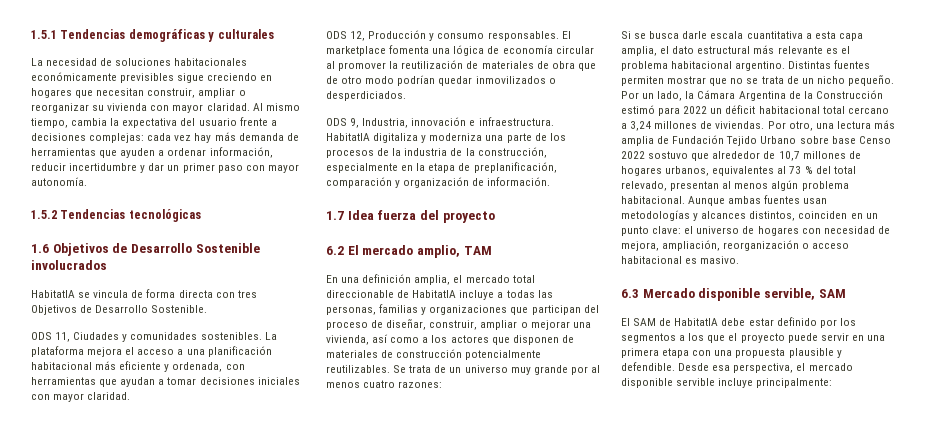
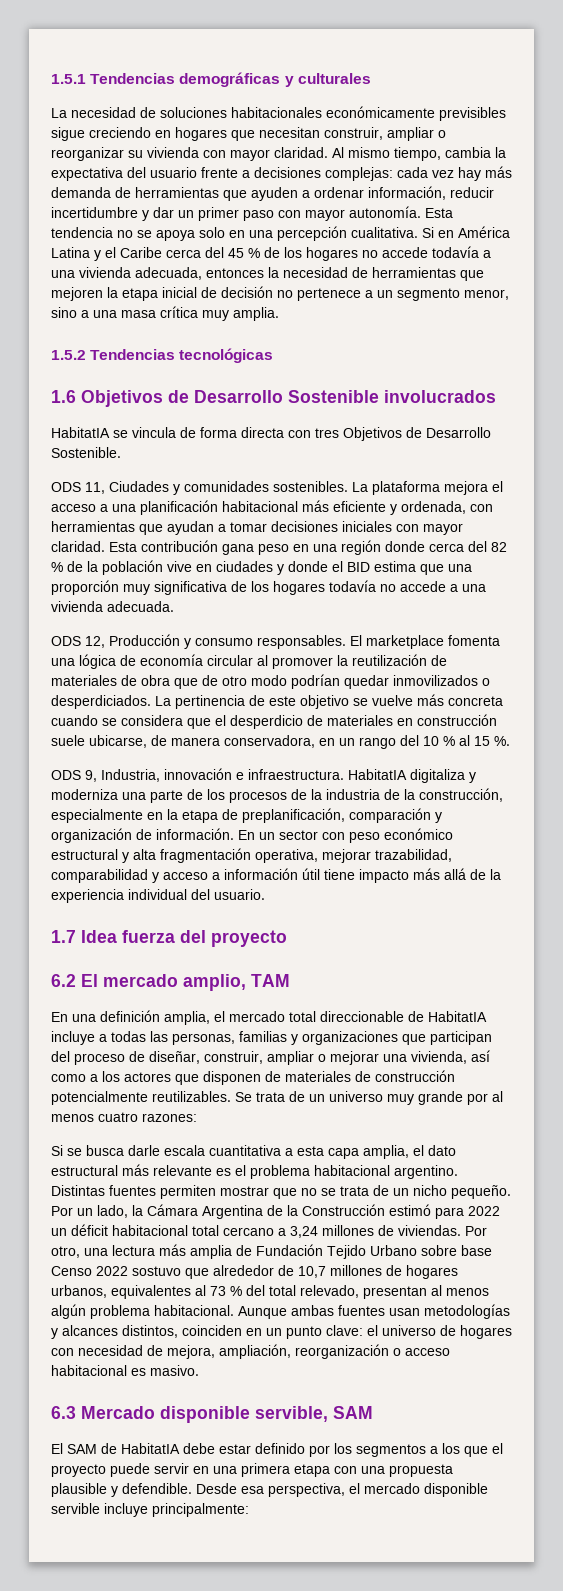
+ Esta tendencia no se apoya solo en una percepción cualitativa. Si en América Latina y el Caribe cerca del 45 % de los hogares no accede todavía a una vivienda adecuada, entonces la necesidad de herramientas que mejoren la etapa inicial de decisión no pertenece a un segmento menor, sino a una masa crítica muy amplia.
+ Esta contribución gana peso en una región donde cerca del 82 % de la población vive en ciudades y donde el BID estima que una proporción muy significativa de los hogares todavía no accede a una vivienda adecuada.
+ La pertinencia de este objetivo se vuelve más concreta cuando se considera que el desperdicio de materiales en construcción suele ubicarse, de manera conservadora, en un rango del 10 % al 15 %.
+ En un sector con peso económico estructural y alta fragmentación operativa, mejorar trazabilidad, comparabilidad y acceso a información útil tiene impacto más allá de la experiencia individual del usuario.

